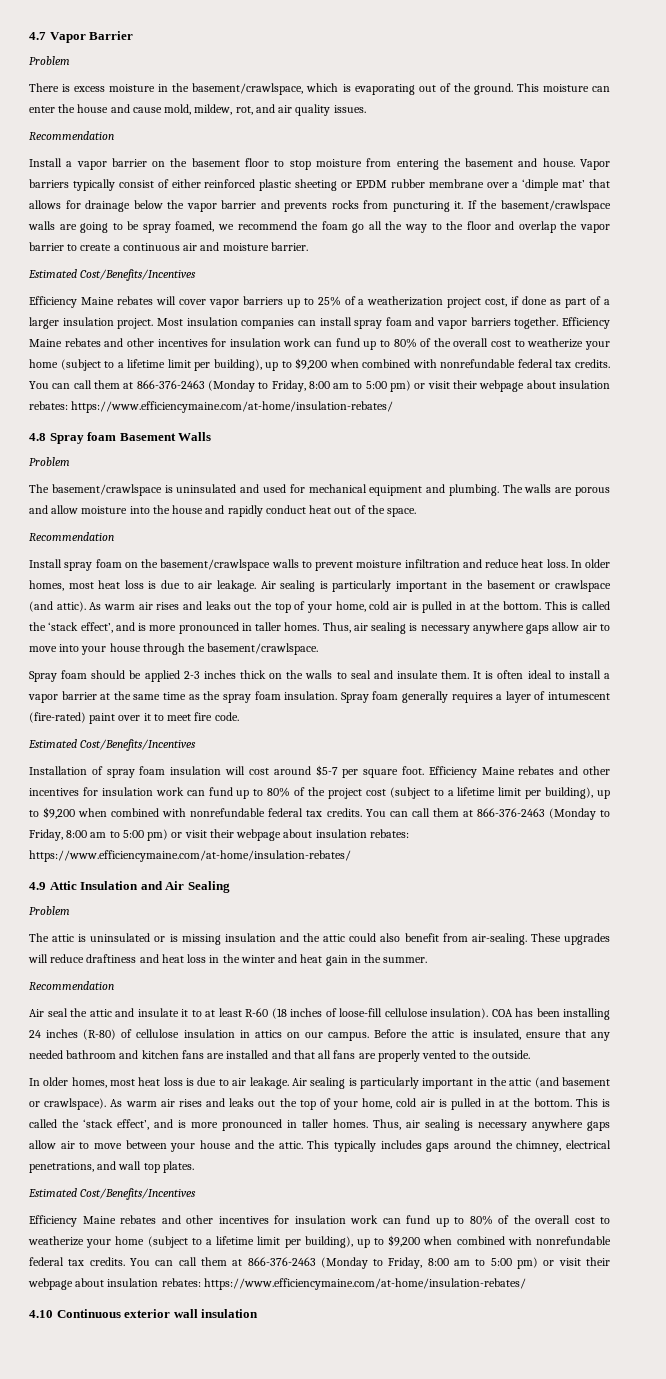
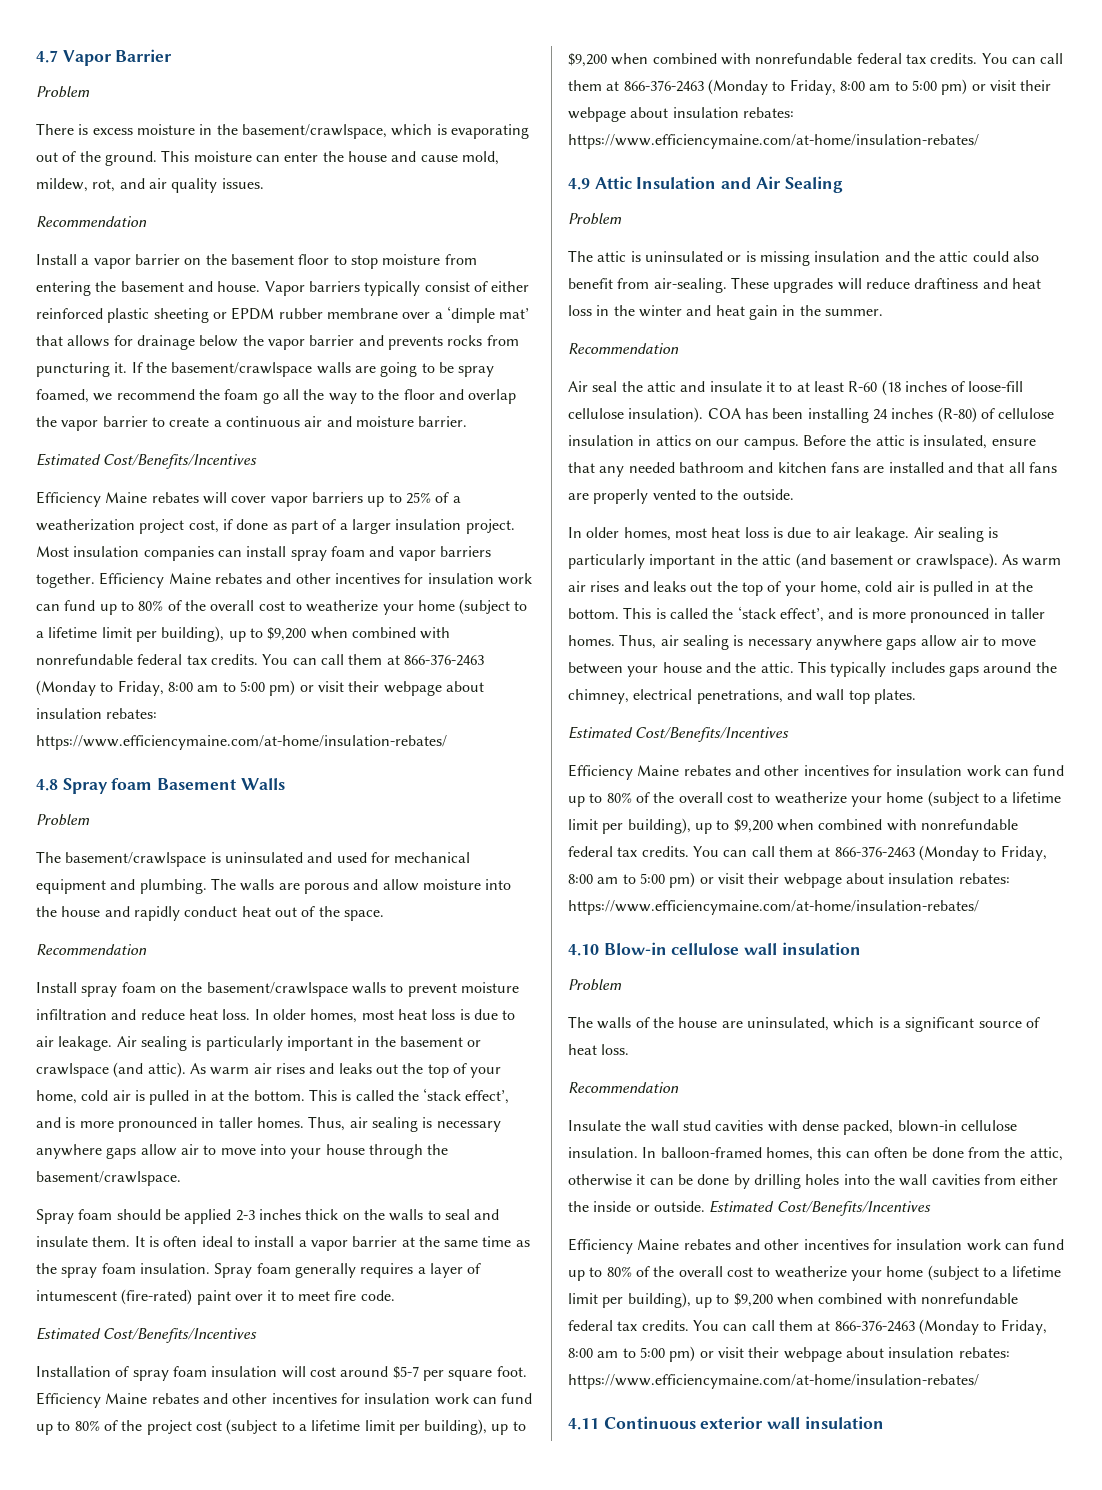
- 4.10 Continuous exterior wall insulation
+ 4.10 Blow-in cellulose wall insulation
+ Problem
+ The walls of the house are uninsulated, which is a significant source of heat loss.
+ Recommendation
+ Insulate the wall stud cavities with dense packed, blown-in cellulose insulation. In balloon-framed homes, this can often be done from the attic, otherwise it can be done by drilling holes into the wall cavities from either the inside or outside. Estimated Cost/Benefits/Incentives
+ Efficiency Maine rebates and other incentives for insulation work can fund up to 80% of the overall cost to weatherize your home (subject to a lifetime limit per building), up to $9,200 when combined with nonrefundable federal tax credits. You can call them at 866-376-2463 (Monday to Friday, 8:00 am to 5:00 pm) or visit their webpage about insulation rebates: https://www.efficiencymaine.com/at-home/insulation-rebates/
+ 4.11 Continuous exterior wall insulation

